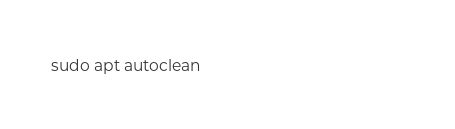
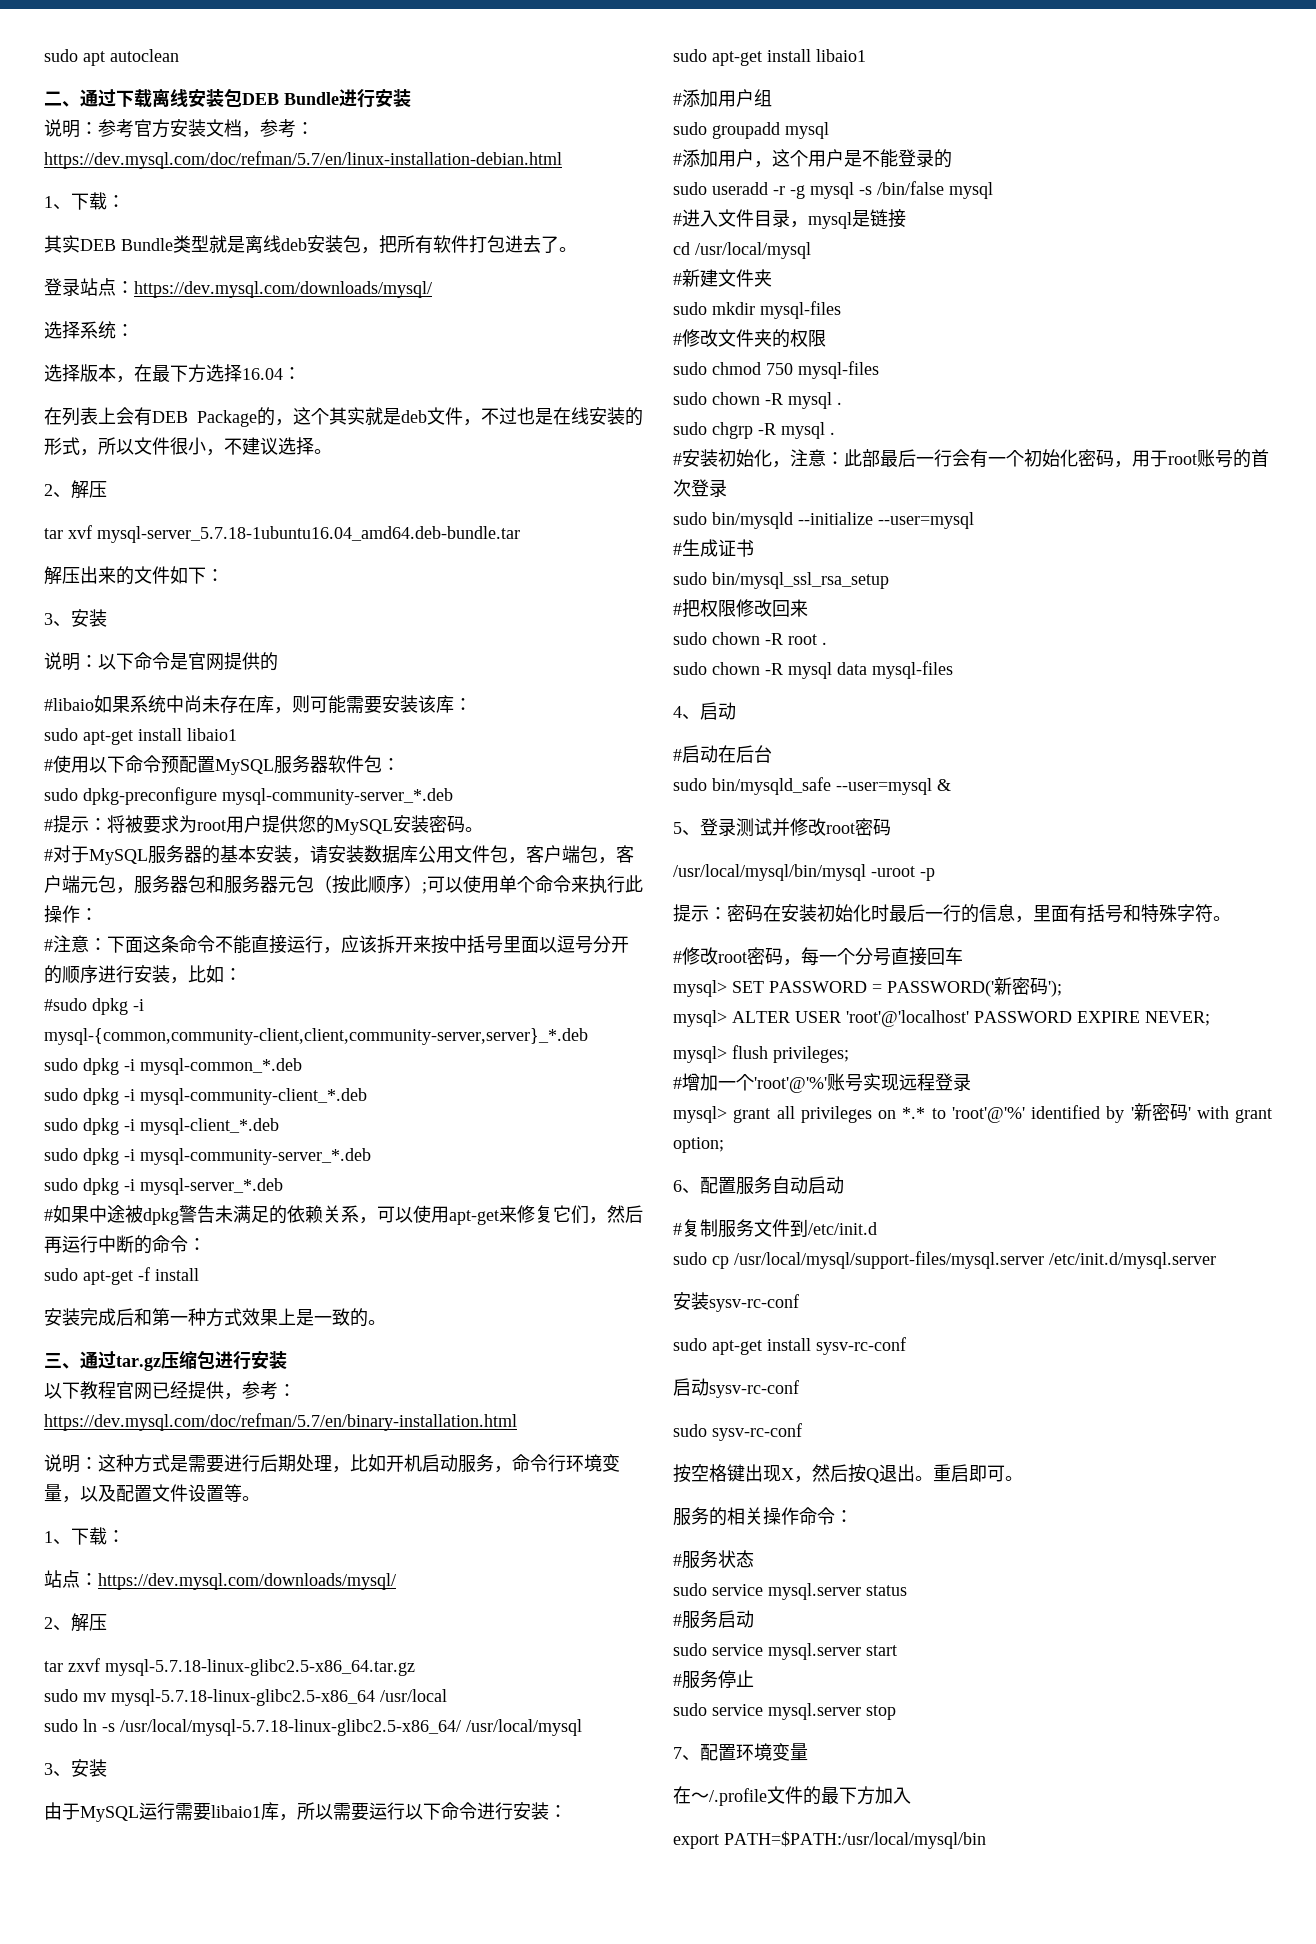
+ 二、通过下载离线安装包DEB Bundle进行安装
+ 说明：参考官方安装文档，参考：https://dev.mysql.com/doc/refman/5.7/en/linux-installation-debian.html
+ 1、下载：
+ 其实DEB Bundle类型就是离线deb安装包，把所有软件打包进去了。
+ 登录站点：https://dev.mysql.com/downloads/mysql/
+ 选择系统：
+ 选择版本，在最下方选择16.04：
+ 在列表上会有DEB Package的，这个其实就是deb文件，不过也是在线安装的形式，所以文件很小，不建议选择。
+ 2、解压
+ tar xvf mysql-server_5.7.18-1ubuntu16.04_amd64.deb-bundle.tar
+ 解压出来的文件如下：
+ 3、安装
+ 说明：以下命令是官网提供的
+ #libaio如果系统中尚未存在库，则可能需要安装该库：
+ sudo apt-get install libaio1
+ #使用以下命令预配置MySQL服务器软件包：
+ sudo dpkg-preconfigure mysql-community-server_*.deb
+ #提示：将被要求为root用户提供您的MySQL安装密码。
+ #对于MySQL服务器的基本安装，请安装数据库公用文件包，客户端包，客户端元包，服务器包和服务器元包（按此顺序）;可以使用单个命令来执行此操作：
+ #注意：下面这条命令不能直接运行，应该拆开来按中括号里面以逗号分开的顺序进行安装，比如：
+ #sudo dpkg -i mysql-{common,community-client,client,community-server,server}_*.deb
+ sudo dpkg -i mysql-common_*.deb
+ sudo dpkg -i mysql-community-client_*.deb
+ sudo dpkg -i mysql-client_*.deb
+ sudo dpkg -i mysql-community-server_*.deb
+ sudo dpkg -i mysql-server_*.deb
+ #如果中途被dpkg警告未满足的依赖关系，可以使用apt-get来修复它们，然后再运行中断的命令：
+ sudo apt-get -f install
+ 安装完成后和第一种方式效果上是一致的。
+ 三、通过tar.gz压缩包进行安装
+ 以下教程官网已经提供，参考：https://dev.mysql.com/doc/refman/5.7/en/binary-installation.html
+ 说明：这种方式是需要进行后期处理，比如开机启动服务，命令行环境变量，以及配置文件设置等。
+ 1、下载：
+ 站点：https://dev.mysql.com/downloads/mysql/
+ 2、解压
+ tar zxvf mysql-5.7.18-linux-glibc2.5-x86_64.tar.gz
+ sudo mv mysql-5.7.18-linux-glibc2.5-x86_64 /usr/local
+ sudo ln -s /usr/local/mysql-5.7.18-linux-glibc2.5-x86_64/ /usr/local/mysql
+ 3、安装
+ 由于MySQL运行需要libaio1库，所以需要运行以下命令进行安装：
+ sudo apt-get install libaio1
+ #添加用户组
+ sudo groupadd mysql
+ #添加用户，这个用户是不能登录的
+ sudo useradd -r -g mysql -s /bin/false mysql
+ #进入文件目录，mysql是链接
+ cd /usr/local/mysql
+ #新建文件夹
+ sudo mkdir mysql-files
+ #修改文件夹的权限
+ sudo chmod 750 mysql-files
+ sudo chown -R mysql .
+ sudo chgrp -R mysql .
+ #安装初始化，注意：此部最后一行会有一个初始化密码，用于root账号的首次登录
+ sudo bin/mysqld --initialize --user=mysql
+ #生成证书
+ sudo bin/mysql_ssl_rsa_setup
+ #把权限修改回来
+ sudo chown -R root .
+ sudo chown -R mysql data mysql-files
+ 4、启动
+ #启动在后台
+ sudo bin/mysqld_safe --user=mysql &
+ 5、登录测试并修改root密码
+ /usr/local/mysql/bin/mysql -uroot -p
+ 提示：密码在安装初始化时最后一行的信息，里面有括号和特殊字符。
+ #修改root密码，每一个分号直接回车
+ mysql> SET PASSWORD = PASSWORD('新密码');
+ mysql> ALTER USER 'root'@'localhost' PASSWORD EXPIRE NEVER;
+ mysql> flush privileges;
+ #增加一个'root'@'%'账号实现远程登录
+ mysql> grant all privileges on *.* to 'root'@'%' identified by '新密码' with grant option;
+ 6、配置服务自动启动
+ #复制服务文件到/etc/init.d
+ sudo cp /usr/local/mysql/support-files/mysql.server /etc/init.d/mysql.server
+ 安装sysv-rc-conf
+ sudo apt-get install sysv-rc-conf
+ 启动sysv-rc-conf
+ sudo sysv-rc-conf
+ 按空格键出现X，然后按Q退出。重启即可。
+ 服务的相关操作命令：
+ #服务状态
+ sudo service mysql.server status
+ #服务启动
+ sudo service mysql.server start
+ #服务停止
+ sudo service mysql.server stop
+ 7、配置环境变量
+ 在～/.profile文件的最下方加入
+ export PATH=$PATH:/usr/local/mysql/bin

